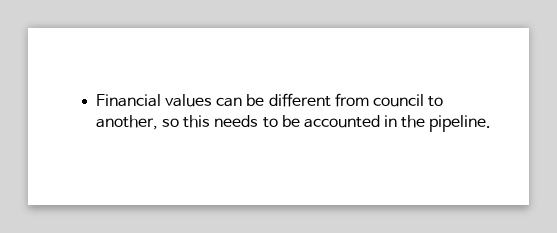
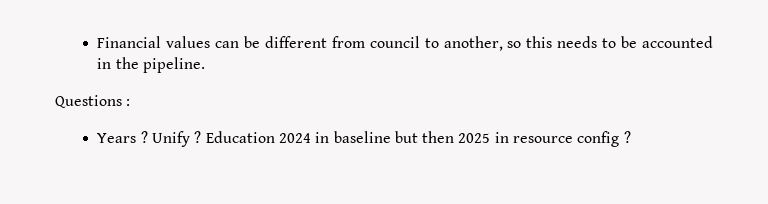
+ Questions :
+ Years ? Unify ? Education 2024 in baseline but then 2025 in resource config ?

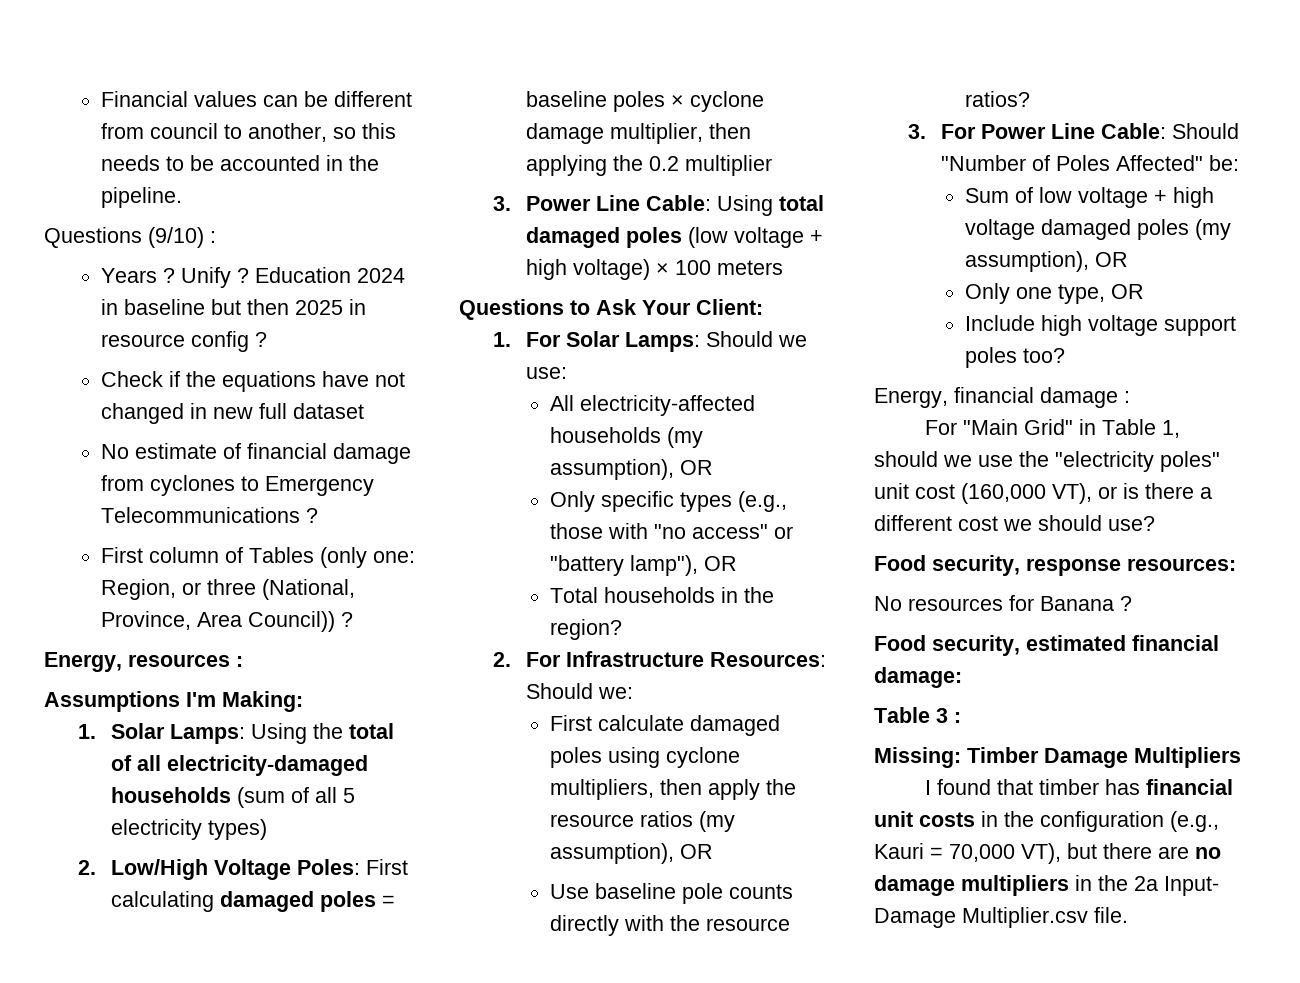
- Questions :
+ Questions (9/10) :
+ Check if the equations have not changed in new full dataset
+ No estimate of financial damage from cyclones to Emergency Telecommunications ?
+ First column of Tables (only one: Region, or three (National, Province, Area Council)) ?
+ Energy, resources :
+ Assumptions I'm Making:
+ 1. Solar Lamps: Using the total of all electricity-damaged households (sum of all 5 electricity types)
+ 2. Low/High Voltage Poles: First calculating damaged poles = baseline poles × cyclone damage multiplier, then applying the 0.2 multiplier
+ 3. Power Line Cable: Using total damaged poles (low voltage + high voltage) × 100 meters
+ Questions to Ask Your Client:
+ 1. For Solar Lamps: Should we use:
+ All electricity-affected households (my assumption), OR
+ Only specific types (e.g., those with "no access" or "battery lamp"), OR
+ Total households in the region?
+ 2. For Infrastructure Resources: Should we:
+ First calculate damaged poles using cyclone multipliers, then apply the resource ratios (my assumption), OR
+ Use baseline pole counts directly with the resource ratios?
+ 3. For Power Line Cable: Should "Number of Poles Affected" be:
+ Sum of low voltage + high voltage damaged poles (my assumption), OR
+ Only one type, OR
+ Include high voltage support poles too?
+ Energy, financial damage :
+ For "Main Grid" in Table 1, should we use the "electricity poles" unit cost (160,000 VT), or is there a different cost we should use?
+ Food security, response resources:
+ No resources for Banana ?
+ Food security, estimated financial damage:
+ Table 3 :
+ Missing: Timber Damage Multipliers
+ I found that timber has financial unit costs in the configuration (e.g., Kauri = 70,000 VT), but there are no damage multipliers in the 2a Input- Damage Multiplier.csv file.

